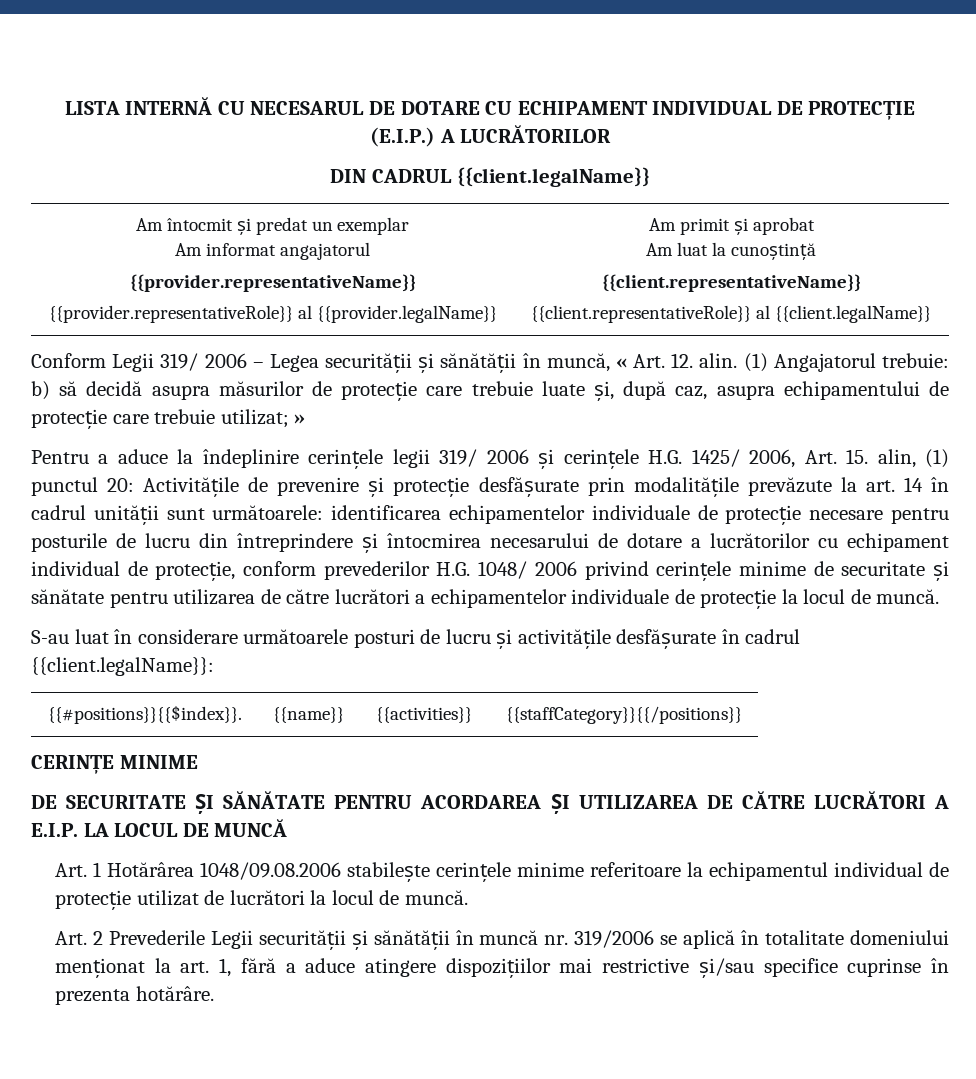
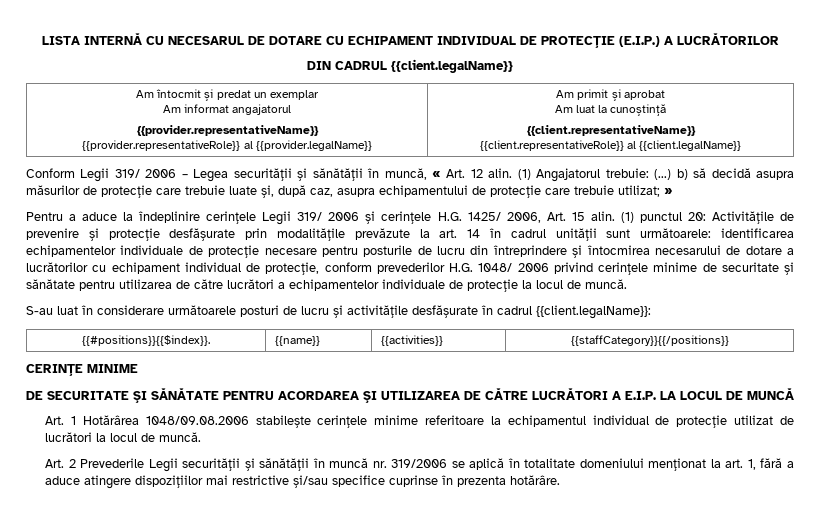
- Conform Legii 319/ 2006 – Legea securității și sănătății în muncă, « Art. 12. alin.
+ Conform Legii 319/ 2006 – Legea securității și sănătății în muncă, « Art. 12 alin.
- (1) Angajatorul trebuie: b) să decidă asupra măsurilor de protecție care trebuie luate și, după caz, asupra echipamentului de protecție care trebuie utilizat; »
+ (1) Angajatorul trebuie: (...) b) să decidă asupra măsurilor de protecție care trebuie luate și, după caz, asupra echipamentului de protecție care trebuie utilizat; »
- Pentru a aduce la îndeplinire cerințele legii 319/ 2006 și cerințele H.G. 1425/ 2006, Art. 15. alin, (1) punctul 20:
+ Pentru a aduce la îndeplinire cerințele Legii 319/ 2006 și cerințele H.G. 1425/ 2006, Art. 15 alin. (1) punctul 20:

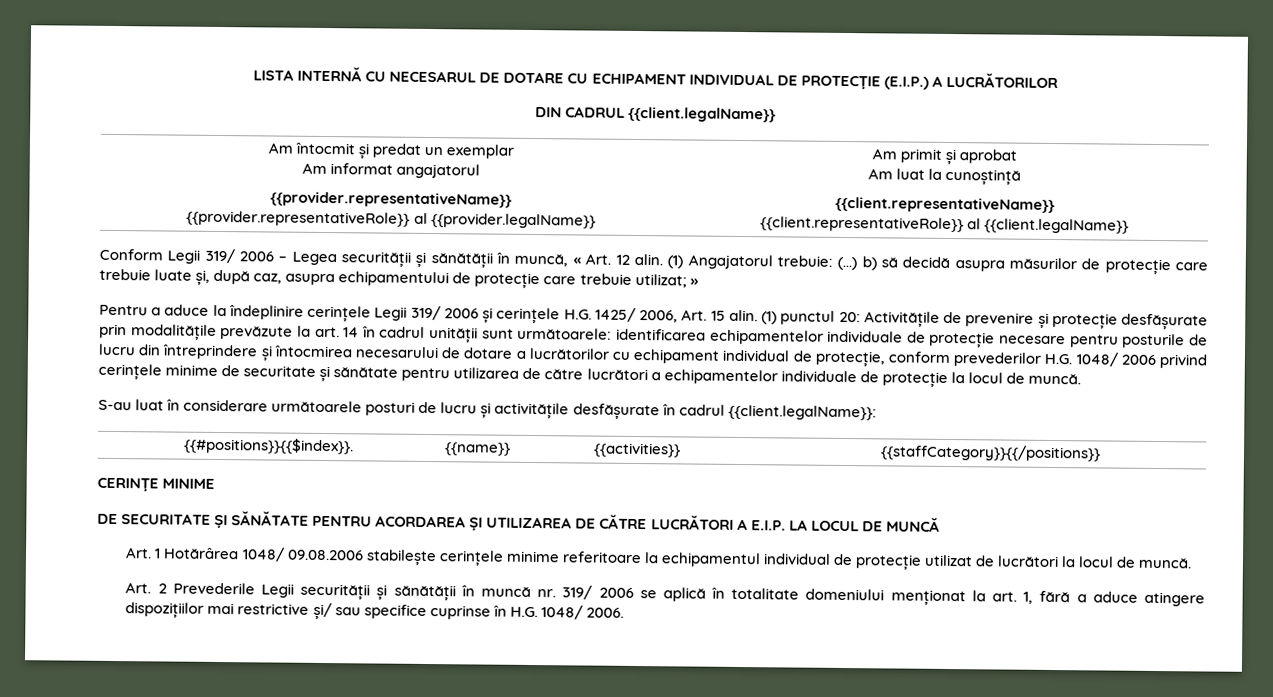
- Art. 1 Hotărârea 1048/09.08.2006 stabilește cerințele minime referitoare la echipamentul individual de protecție utilizat de lucrători la locul de muncă.
+ Art. 1 Hotărârea 1048/ 09.08.2006 stabilește cerințele minime referitoare la echipamentul individual de protecție utilizat de lucrători la locul de muncă.
- Art. 2 Prevederile Legii securității și sănătății în muncă nr. 319/2006 se aplică în totalitate domeniului menționat la art. 1, fără a aduce atingere dispozițiilor mai restrictive și/sau specifice cuprinse în prezenta hotărâre.
+ Art. 2 Prevederile Legii securității și sănătății în muncă nr. 319/ 2006 se aplică în totalitate domeniului menționat la art. 1, fără a aduce atingere dispozițiilor mai restrictive și/ sau specifice cuprinse în H.G. 1048/ 2006.

